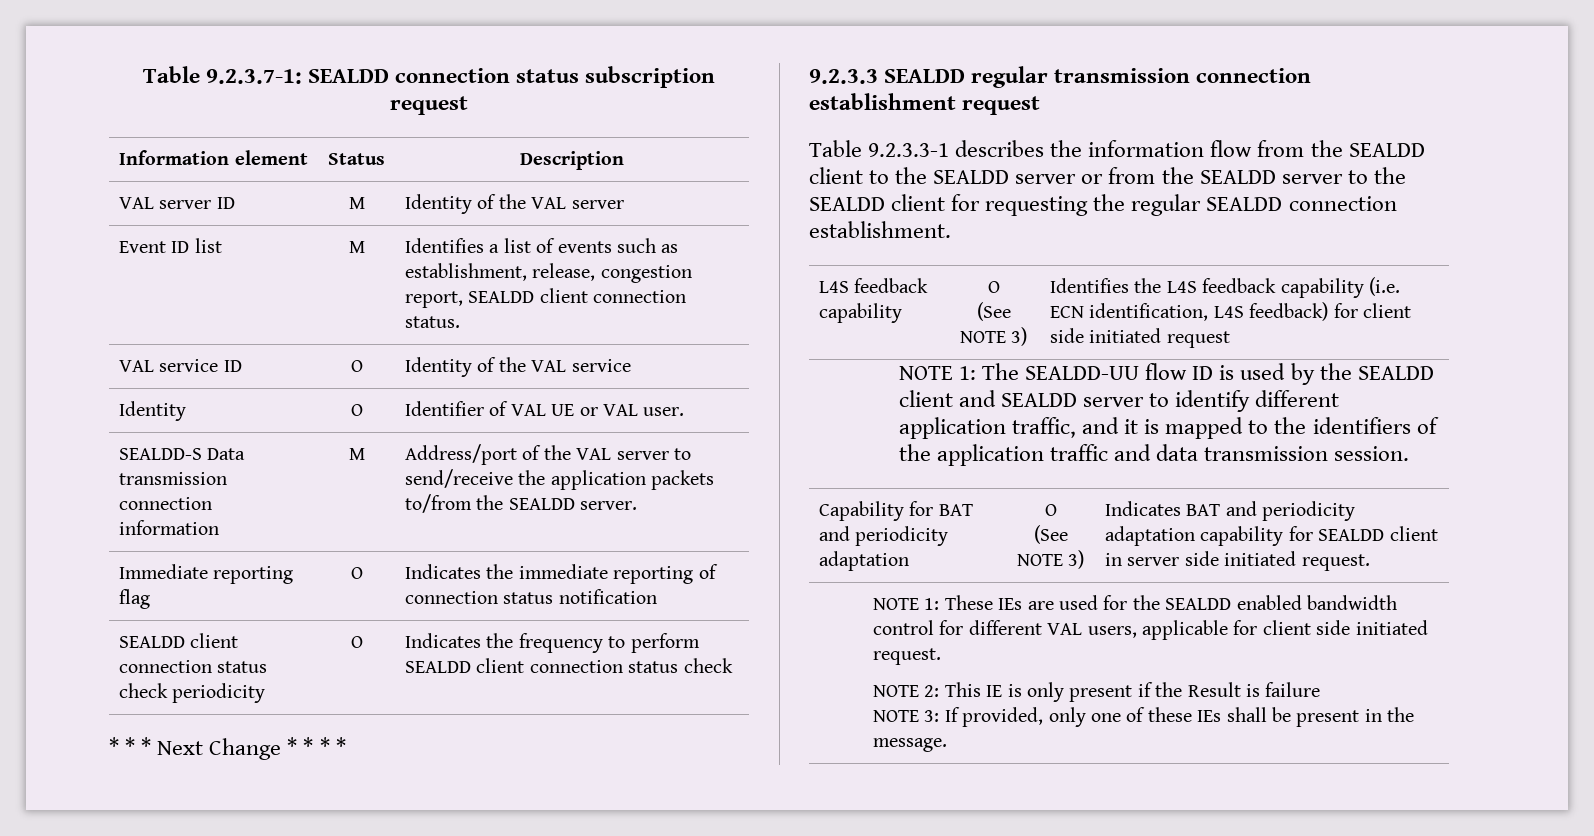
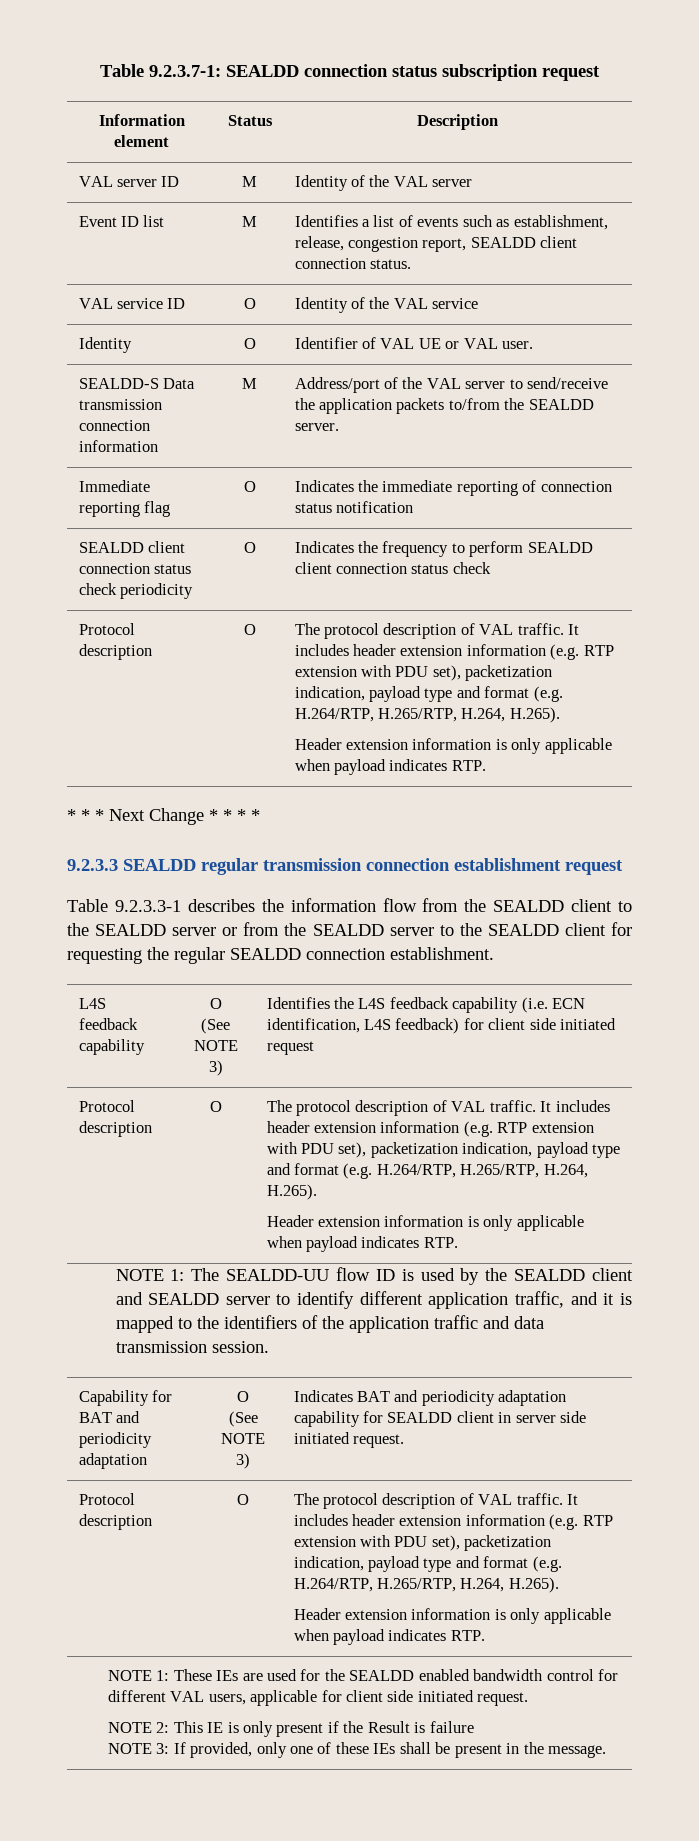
  SEALDD client connection status check periodicity | O | Indicates the frequency to perform SEALDD client connection status check
+ Protocol description | O | The protocol description of VAL traffic. It includes header extension information (e.g. RTP extension with PDU set), packetization indication, payload type and format (e.g. H.264/RTP, H.265/RTP, H.264, H.265).
+ Header extension information is only applicable when payload indicates RTP.
  L4S feedback capability | O
  (See NOTE 3) | Identifies the L4S feedback capability (i.e. ECN identification, L4S feedback) for client side initiated request
+ Protocol description | O | The protocol description of VAL traffic. It includes header extension information (e.g. RTP extension with PDU set), packetization indication, payload type and format (e.g. H.264/RTP, H.265/RTP, H.264, H.265).
+ Header extension information is only applicable when payload indicates RTP.
  Capability for BAT and periodicity adaptation | O
  (See NOTE 3) | Indicates BAT and periodicity adaptation capability for SEALDD client in server side initiated request.
+ Protocol description | O | The protocol description of VAL traffic. It includes header extension information (e.g. RTP extension with PDU set), packetization indication, payload type and format (e.g. H.264/RTP, H.265/RTP, H.264, H.265).
+ Header extension information is only applicable when payload indicates RTP.

